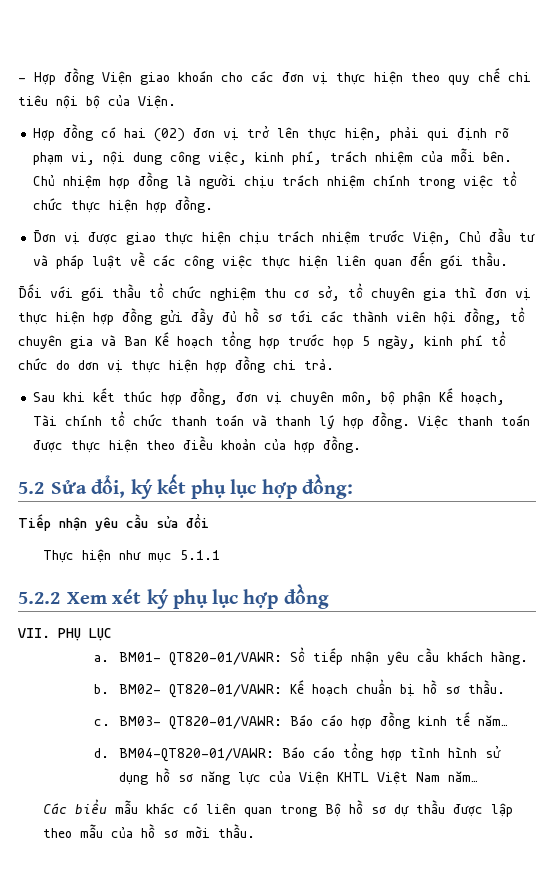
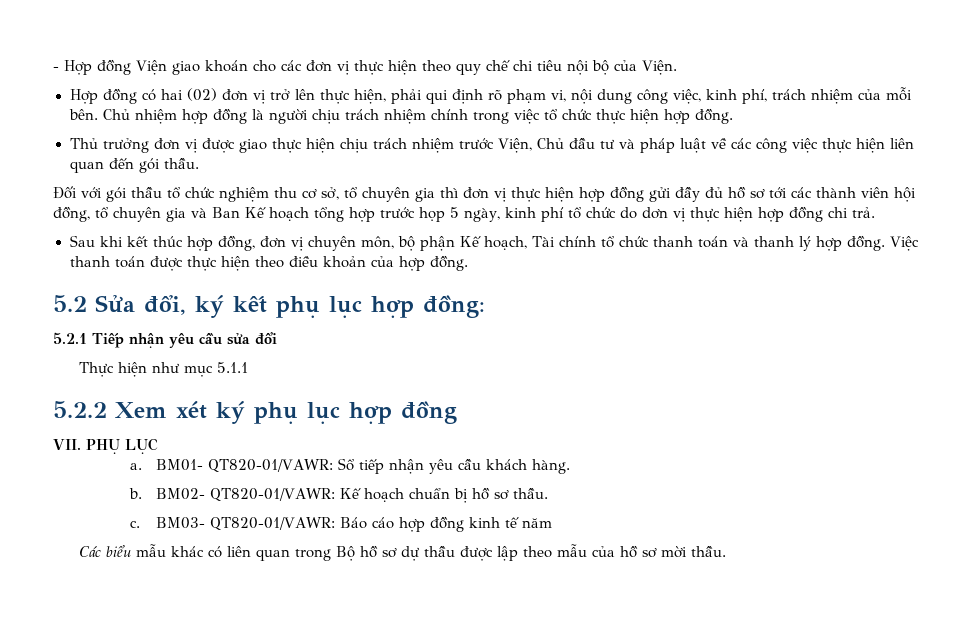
- Đơn vị được giao thực hiện chịu trách nhiệm trước Viện, Chủ đầu tư và pháp luật về các công việc thực hiện liên quan đến gói thầu.
+ Thủ trưởng đơn vị được giao thực hiện chịu trách nhiệm trước Viện, Chủ đầu tư và pháp luật về các công việc thực hiện liên quan đến gói thầu.
- Tiếp nhận yêu cầu sửa đổi
+ 5.2.1 Tiếp nhận yêu cầu sửa đổi
- BM03- QT820-01/VAWR: Báo cáo hợp đồng kinh tế năm…
- d. BM04-QT820-01/VAWR: Báo cáo tổng hợp tình hình sử dụng hồ sơ năng lực của Viện KHTL Việt Nam năm…
+ BM03- QT820-01/VAWR: Báo cáo hợp đồng kinh tế năm

